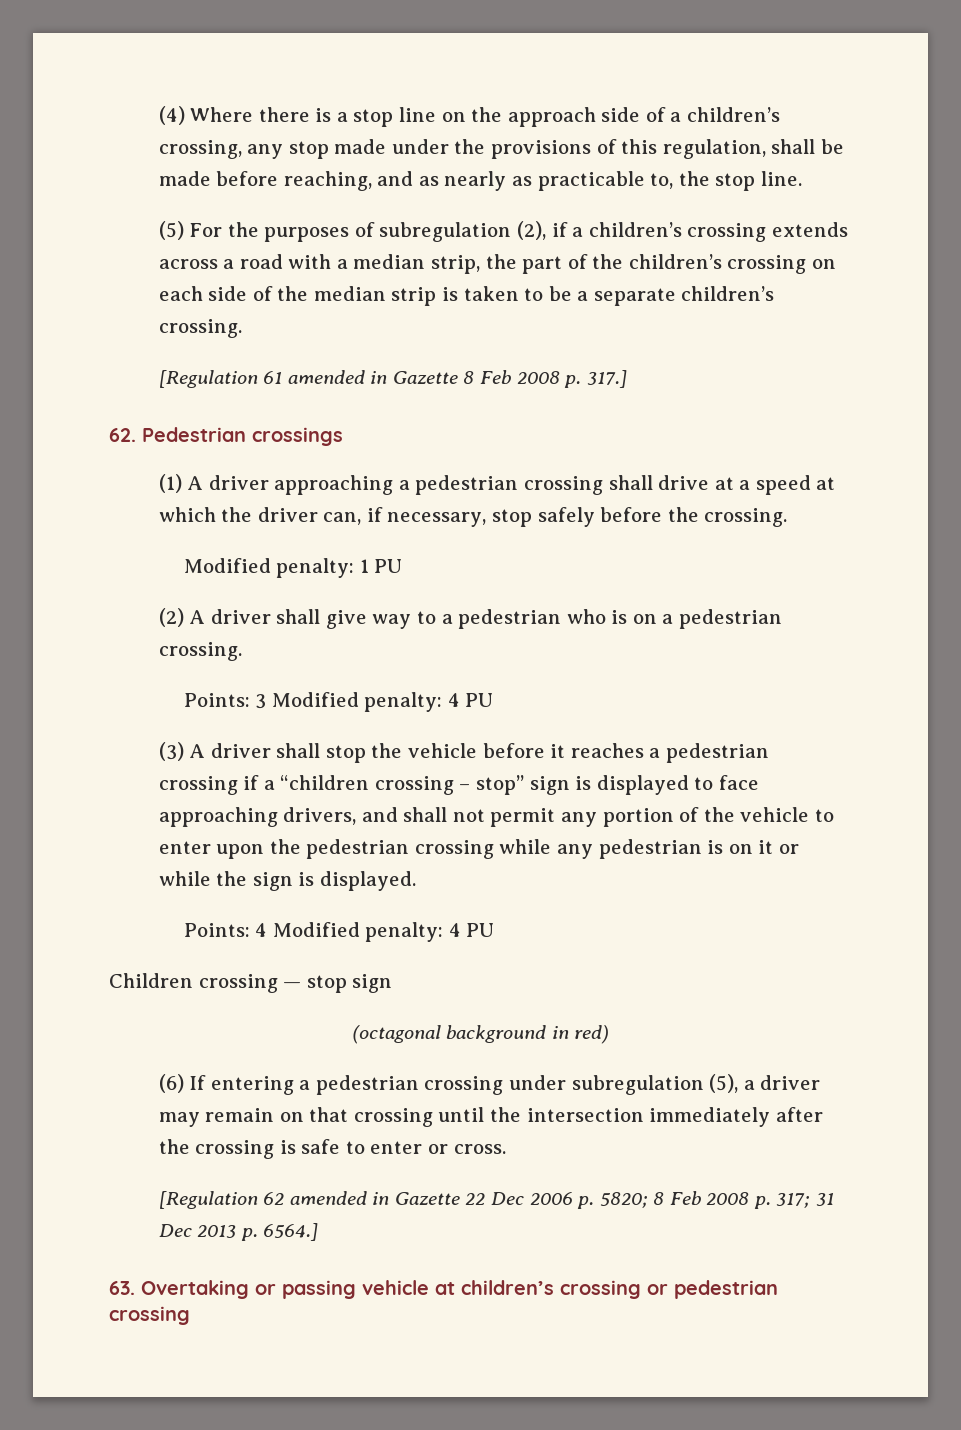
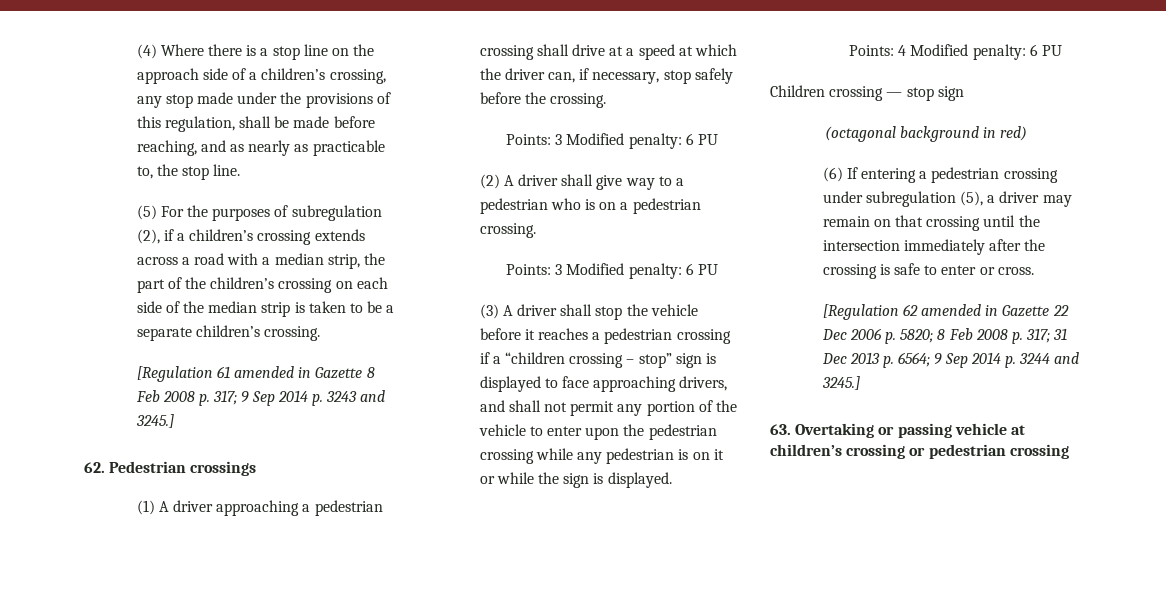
- [Regulation 61 amended in Gazette 8 Feb 2008 p. 317.]
+ [Regulation 61 amended in Gazette 8 Feb 2008 p. 317; 9 Sep 2014 p. 3243 and 3245.]
  (1) A driver approaching a pedestrian crossing shall drive at a speed at which the driver can, if necessary, stop safely before the crossing.
- Modified penalty: 1 PU
+ Points: 3 Modified penalty: 6 PU
  (2) A driver shall give way to a pedestrian who is on a pedestrian crossing.
- Points: 3 Modified penalty: 4 PU
+ Points: 3 Modified penalty: 6 PU
- Points: 4 Modified penalty: 4 PU
+ Points: 4 Modified penalty: 6 PU
- [Regulation 62 amended in Gazette 22 Dec 2006 p. 5820; 8 Feb 2008 p. 317; 31 Dec 2013 p. 6564.]
+ [Regulation 62 amended in Gazette 22 Dec 2006 p. 5820; 8 Feb 2008 p. 317; 31 Dec 2013 p. 6564; 9 Sep 2014 p. 3244 and 3245.]

